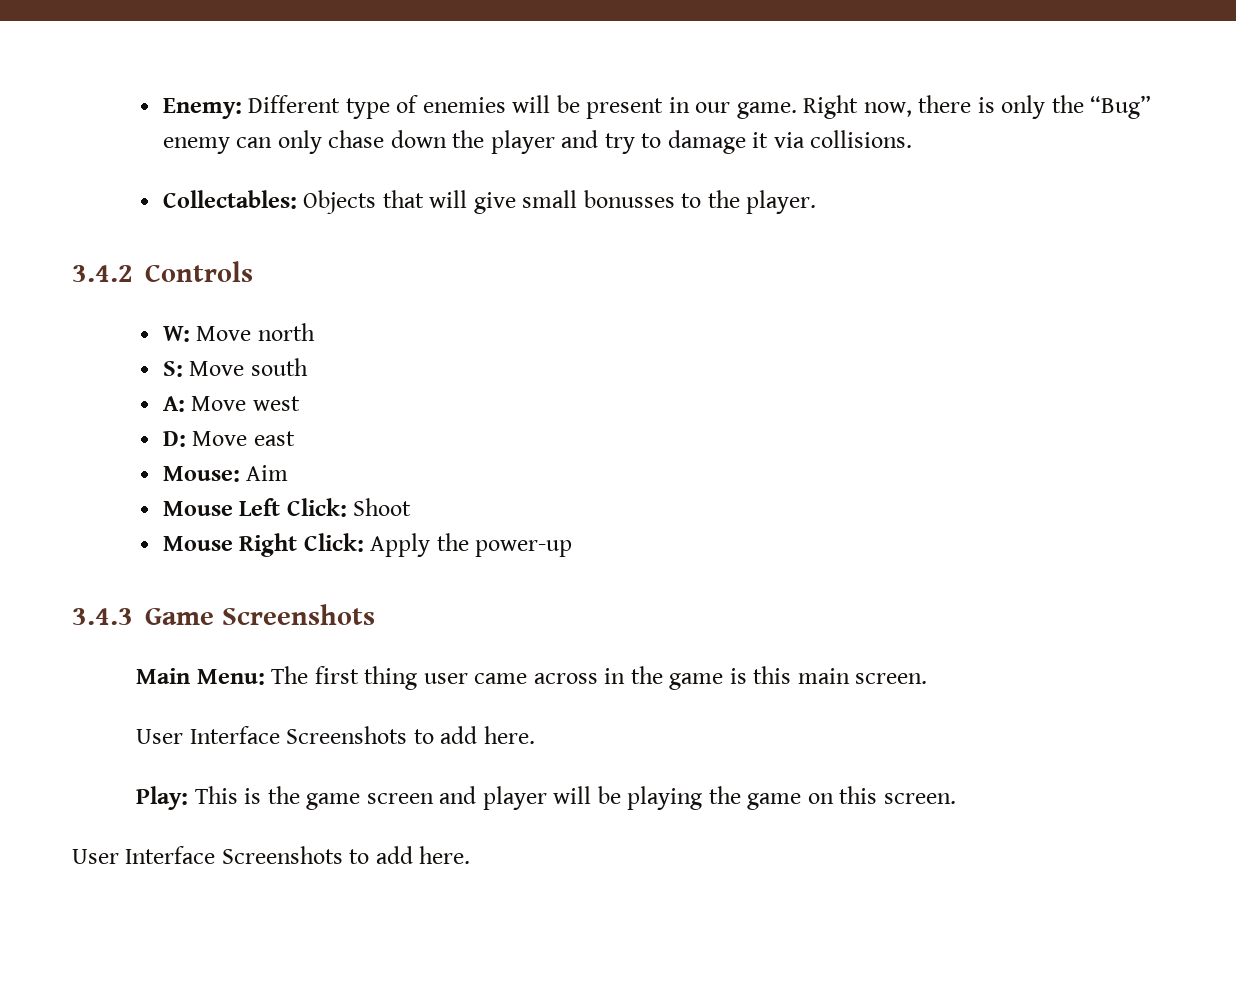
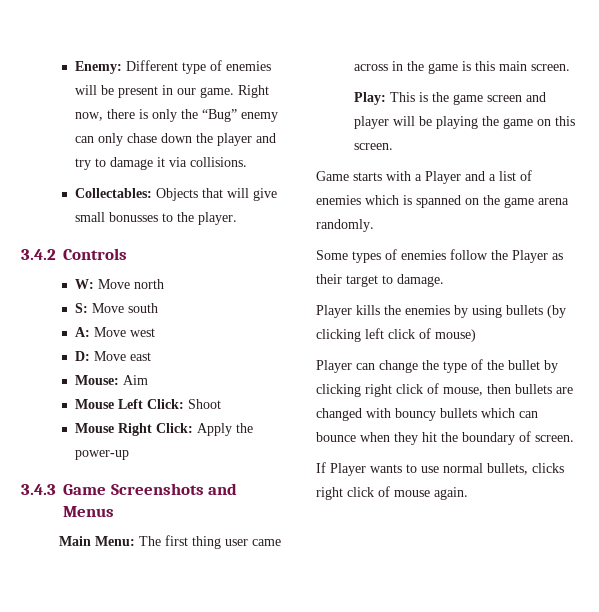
- 3.4.3 Game Screenshots
+ 3.4.3 Game Screenshots and Menus
  Main Menu: The first thing user came across in the game is this main screen.
- User Interface Screenshots to add here.
  Play: This is the game screen and player will be playing the game on this screen.
- User Interface Screenshots to add here.
+ Game starts with a Player and a list of enemies which is spanned on the game arena randomly.
+ Some types of enemies follow the Player as their target to damage.
+ Player kills the enemies by using bullets (by clicking left click of mouse)
+ Player can change the type of the bullet by clicking right click of mouse, then bullets are changed with bouncy bullets which can bounce when they hit the boundary of screen.
+ If Player wants to use normal bullets, clicks right click of mouse again.

